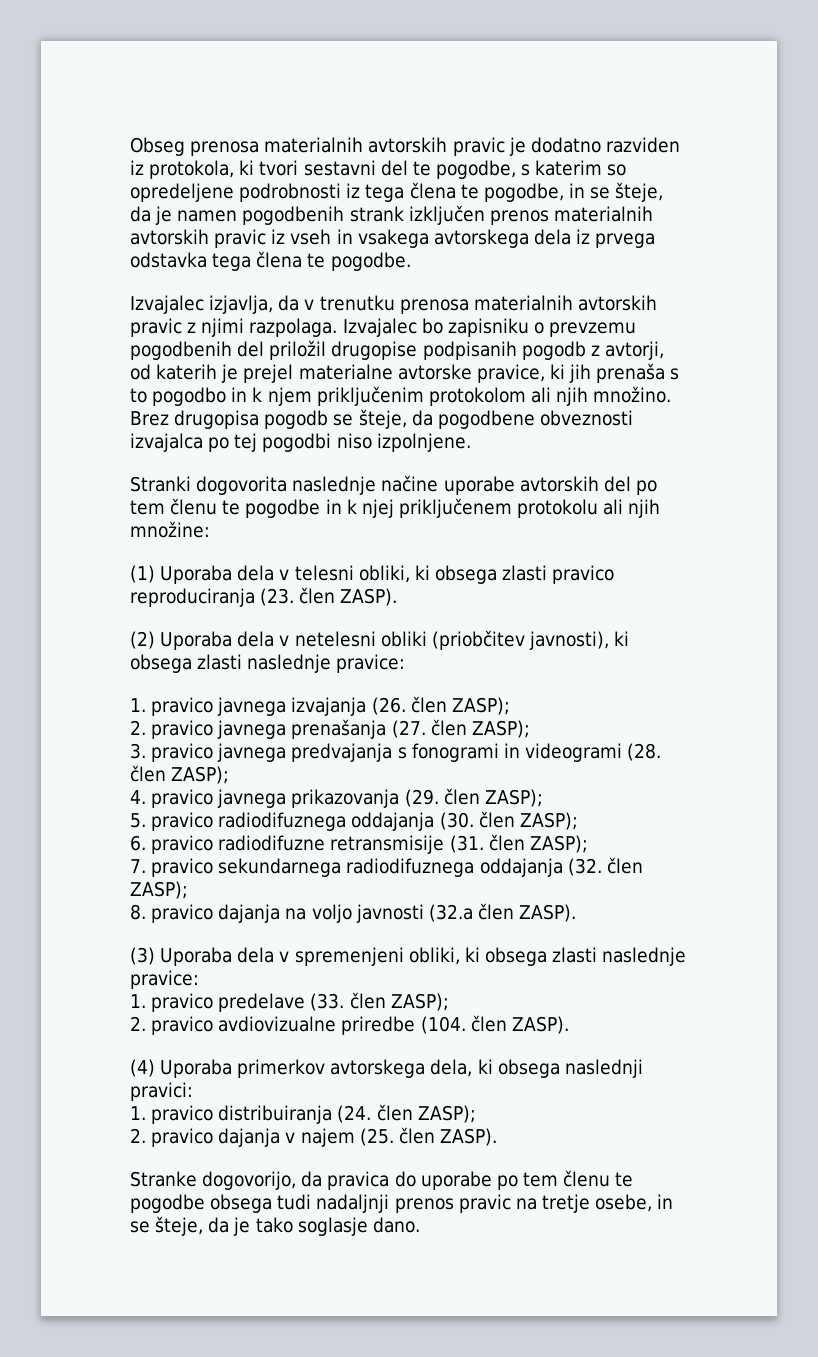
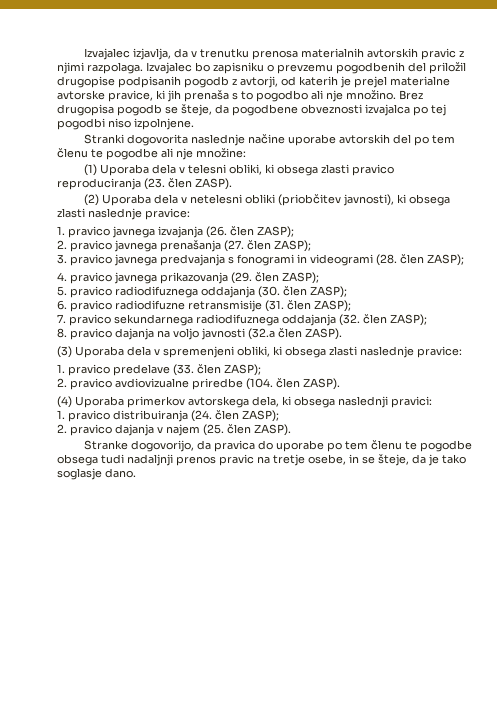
- Obseg prenosa materialnih avtorskih pravic je dodatno razviden iz protokola, ki tvori sestavni del te pogodbe, s katerim so opredeljene podrobnosti iz tega člena te pogodbe, in se šteje, da je namen pogodbenih strank izključen prenos materialnih avtorskih pravic iz vseh in vsakega avtorskega dela iz prvega odstavka tega člena te pogodbe.
- Izvajalec bo zapisniku o prevzemu pogodbenih del priložil drugopise podpisanih pogodb z avtorji, od katerih je prejel materialne avtorske pravice, ki jih prenaša s to pogodbo in k njem priključenim protokolom ali njih množino.
+ Izvajalec bo zapisniku o prevzemu pogodbenih del priložil drugopise podpisanih pogodb z avtorji, od katerih je prejel materialne avtorske pravice, ki jih prenaša s to pogodbo ali nje množino.
- Stranki dogovorita naslednje načine uporabe avtorskih del po tem členu te pogodbe in k njej priključenem protokolu ali njih množine:
+ Stranki dogovorita naslednje načine uporabe avtorskih del po tem členu te pogodbe ali nje množine:

